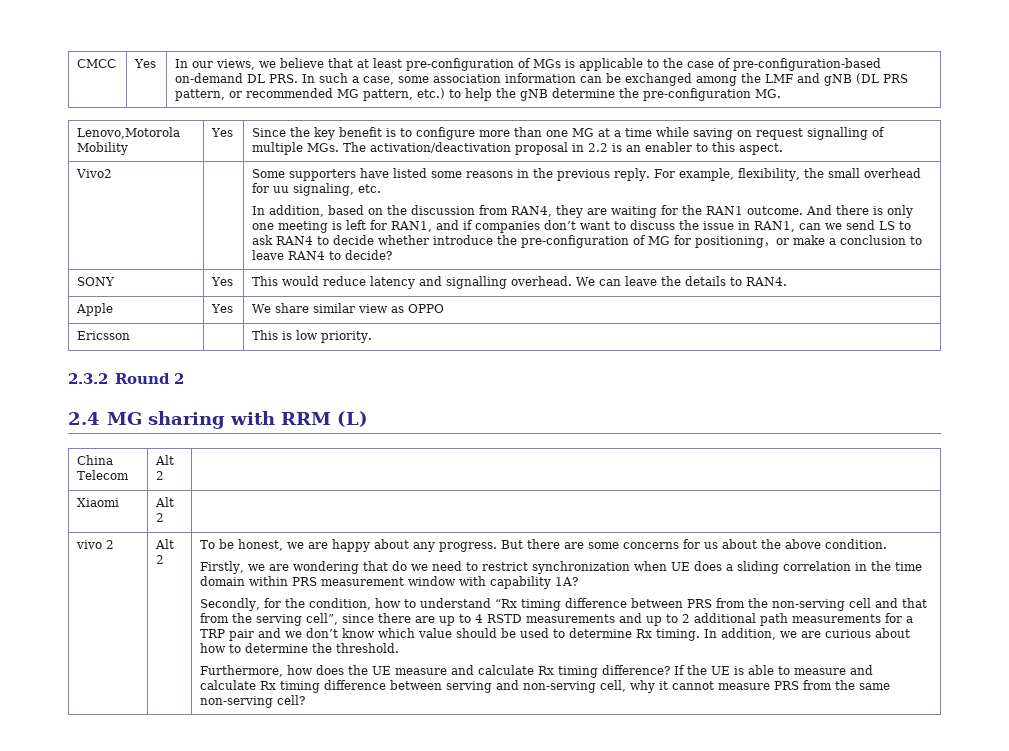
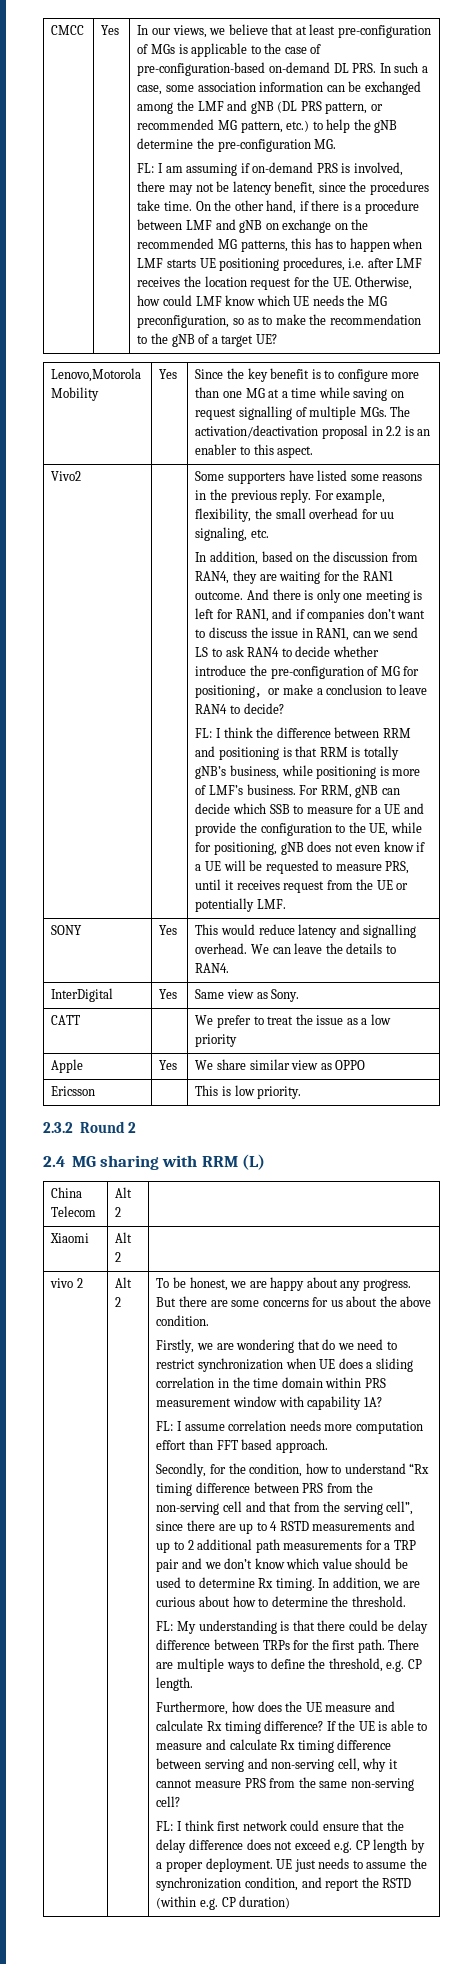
+ FL: I am assuming if on-demand PRS is involved, there may not be latency benefit, since the procedures take time. On the other hand, if there is a procedure between LMF and gNB on exchange on the recommended MG patterns, this has to happen when LMF starts UE positioning procedures, i.e. after LMF receives the location request for the UE. Otherwise, how could LMF know which UE needs the MG preconfiguration, so as to make the recommendation to the gNB of a target UE?
+ FL: I think the difference between RRM and positioning is that RRM is totally gNB’s business, while positioning is more of LMF’s business. For RRM, gNB can decide which SSB to measure for a UE and provide the configuration to the UE, while for positioning, gNB does not even know if a UE will be requested to measure PRS, until it receives request from the UE or potentially LMF.
+ InterDigital | Yes | Same view as Sony.
+ CATT | | We prefer to treat the issue as a low priority
+ FL: I assume correlation needs more computation effort than FFT based approach.
+ FL: My understanding is that there could be delay difference between TRPs for the first path. There are multiple ways to define the threshold, e.g. CP length.
+ FL: I think first network could ensure that the delay difference does not exceed e.g. CP length by a proper deployment. UE just needs to assume the synchronization condition, and report the RSTD (within e.g. CP duration)

